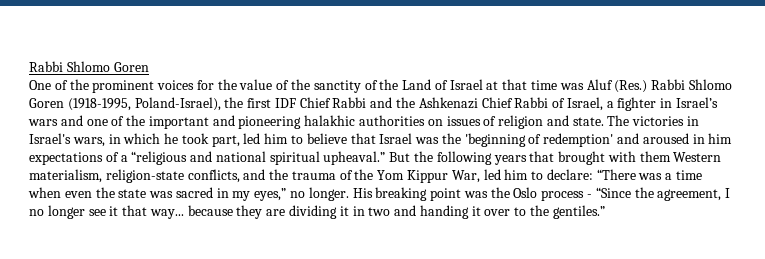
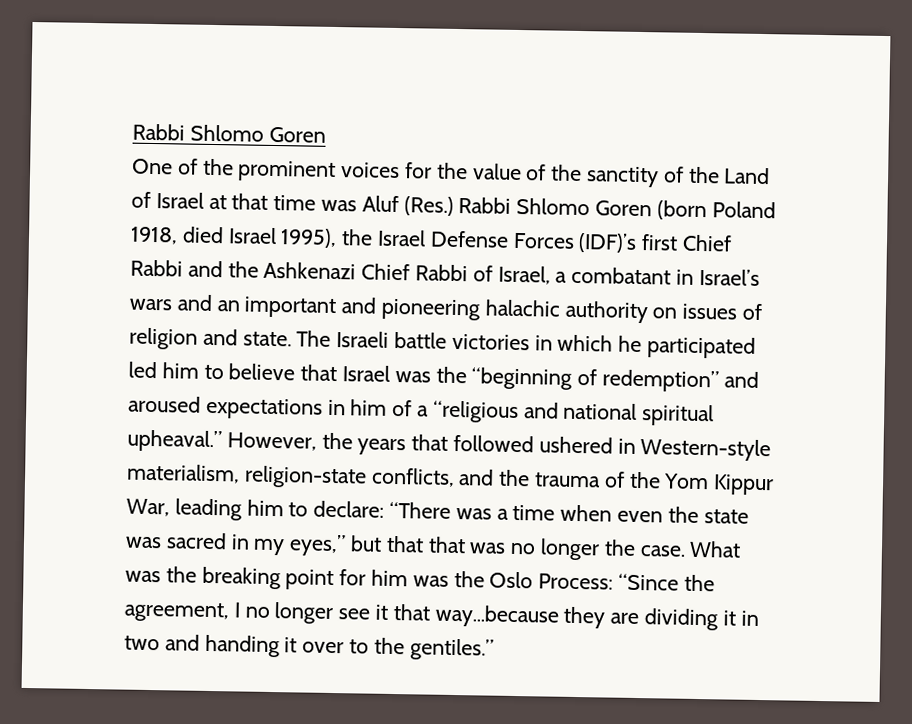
- One of the prominent voices for the value of the sanctity of the Land of Israel at that time was Aluf (Res.) Rabbi Shlomo Goren (1918-1995, Poland-Israel), the first IDF Chief Rabbi and the Ashkenazi Chief Rabbi of Israel, a fighter in Israel’s wars and one of the important and pioneering halakhic authorities on issues of religion and state.
+ One of the prominent voices for the value of the sanctity of the Land of Israel at that time was Aluf (Res.) Rabbi Shlomo Goren (born Poland 1918, died Israel 1995), the Israel Defense Forces (IDF)’s first Chief Rabbi and the Ashkenazi Chief Rabbi of Israel, a combatant in Israel’s wars and an important and pioneering halachic authority on issues of religion and state.
- The victories in Israel's wars, in which he took part, led him to believe that Israel was the 'beginning of redemption' and aroused in him expectations of a “religious and national spiritual upheaval.”
+ The Israeli battle victories in which he participated led him to believe that Israel was the “beginning of redemption” and aroused expectations in him of a “religious and national spiritual upheaval.”
- But the following years that brought with them Western materialism, religion-state conflicts, and the trauma of the Yom Kippur War, led him to declare: “There was a time when even the state was sacred in my eyes,” no longer. His breaking point was the Oslo process - “Since the agreement, I no longer see it that way... because they are dividing it in two and handing it over to the gentiles.”
+ However, the years that followed ushered in Western-style materialism, religion-state conflicts, and the trauma of the Yom Kippur War, leading him to declare: “There was a time when even the state was sacred in my eyes,” but that that was no longer the case. What was the breaking point for him was the Oslo Process: “Since the agreement, I no longer see it that way...because they are dividing it in two and handing it over to the gentiles.”

